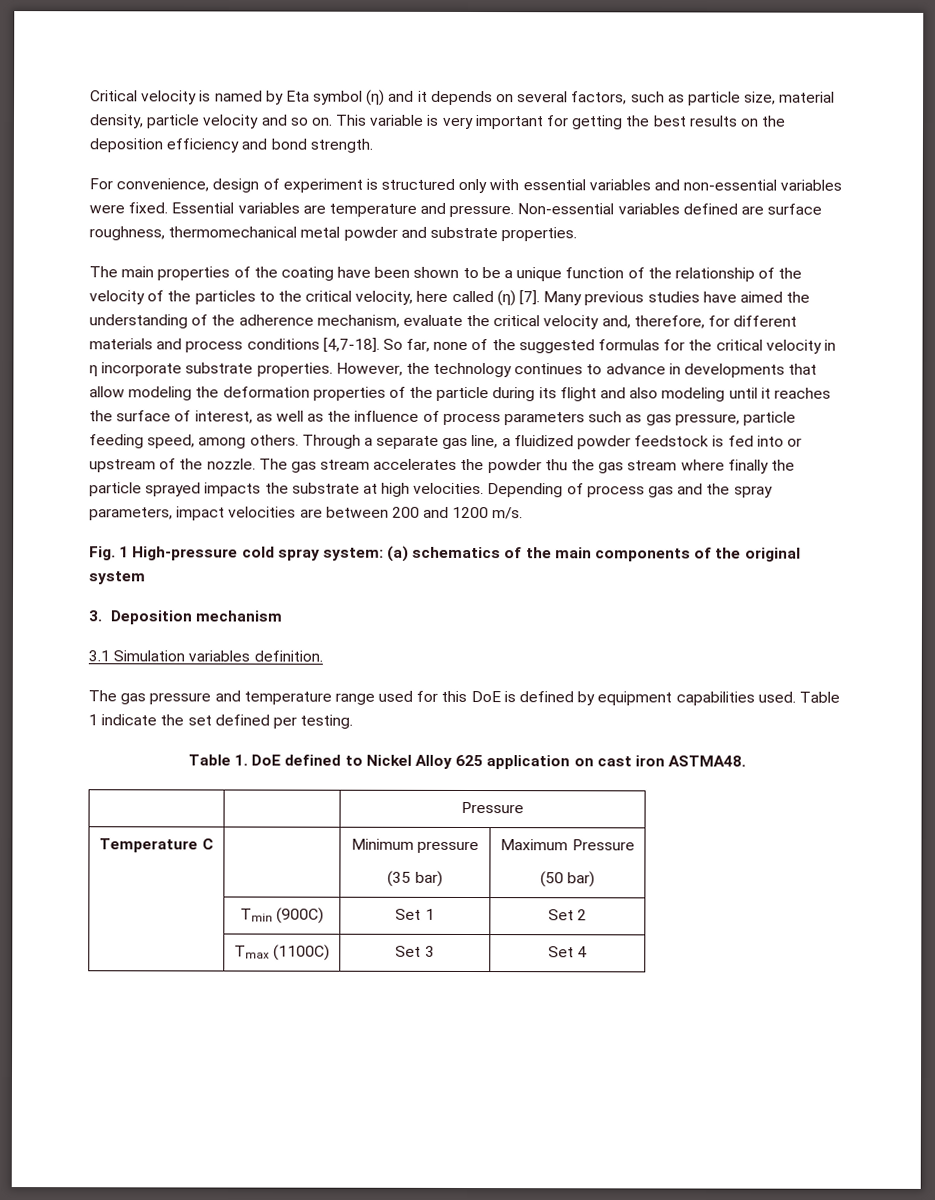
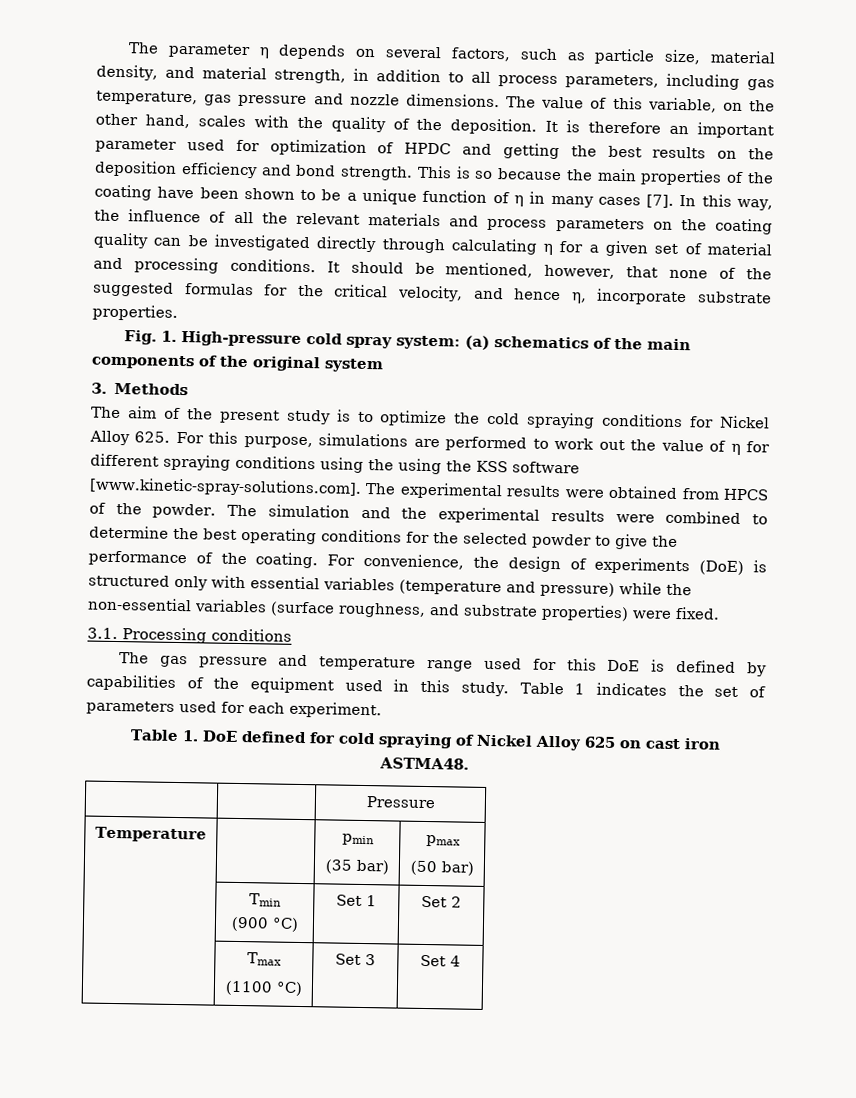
- Critical velocity is named by Eta symbol (η) and it depends on several factors, such as particle size, material density, particle velocity and so on. This variable is very important for getting the best results on the deposition efficiency and bond strength.
- For convenience, design of experiment is structured only with essential variables and non-essential variables were fixed. Essential variables are temperature and pressure. Non-essential variables defined are surface roughness, thermomechanical metal powder and substrate properties.
- The main properties of the coating have been shown to be a unique function of the relationship of the velocity of the particles to the critical velocity, here called (η) [7]. Many previous studies have aimed the understanding of the adherence mechanism, evaluate the critical velocity and, therefore, for different materials and process conditions [4,7-18]. So far, none of the suggested formulas for the critical velocity in η incorporate substrate properties. However, the technology continues to advance in developments that allow modeling the deformation properties of the particle during its flight and also modeling until it reaches the surface of interest, as well as the influence of process parameters such as gas pressure, particle feeding speed, among others. Through a separate gas line, a fluidized powder feedstock is fed into or upstream of the nozzle. The gas stream accelerates the powder thu the gas stream where finally the particle sprayed impacts the substrate at high velocities. Depending of process gas and the spray parameters, impact velocities are between 200 and 1200 m/s.
+ The parameter η depends on several factors, such as particle size, material density, and material strength, in addition to all process parameters, including gas temperature, gas pressure and nozzle dimensions. The value of this variable, on the other hand, scales with the quality of the deposition. It is therefore an important parameter used for optimization of HPDC and getting the best results on the deposition efficiency and bond strength. This is so because the main properties of the coating have been shown to be a unique function of η in many cases [7]. In this way, the influence of all the relevant materials and process parameters on the coating quality can be investigated directly through calculating η for a given set of material and processing conditions. It should be mentioned, however, that none of the suggested formulas for the critical velocity, and hence η, incorporate substrate properties.
- Fig. 1 High-pressure cold spray system: (a) schematics of the main components of the original system
+ Fig. 1. High-pressure cold spray system: (a) schematics of the main components of the original system
- 3. Deposition mechanism
- 3.1 Simulation variables definition.
+ 3. Methods
+ The aim of the present study is to optimize the cold spraying conditions for Nickel Alloy 625. For this purpose, simulations are performed to work out the value of η for different spraying conditions using the using the KSS software [www.kinetic-spray-solutions.com]. The experimental results were obtained from HPCS of the powder. The simulation and the experimental results were combined to determine the best operating conditions for the selected powder to give the performance of the coating. For convenience, the design of experiments (DoE) is structured only with essential variables (temperature and pressure) while the non-essential variables (surface roughness, and substrate properties) were fixed.
+ 3.1. Processing conditions
- The gas pressure and temperature range used for this DoE is defined by equipment capabilities used.
+ The gas pressure and temperature range used for this DoE is defined by capabilities of the equipment used in this study.
- Table 1 indicate the set defined per testing.
+ Table 1 indicates the set of parameters used for each experiment.
- Table 1. DoE defined to Nickel Alloy 625 application on cast iron ASTMA48.
+ Table 1. DoE defined for cold spraying of Nickel Alloy 625 on cast iron ASTMA48.
- Temperature C | | Minimum pressure
- (35 bar) | Maximum Pressure
+ Temperature | | pmin
+ (35 bar) | pmax
- | Tmin (900C) | Set 1 | Set 2
+ | Tmin
+ (900 °C) | Set 1 | Set 2
- | Tmax (1100C) | Set 3 | Set 4
+ | Tmax
+ (1100 °C) | Set 3 | Set 4

